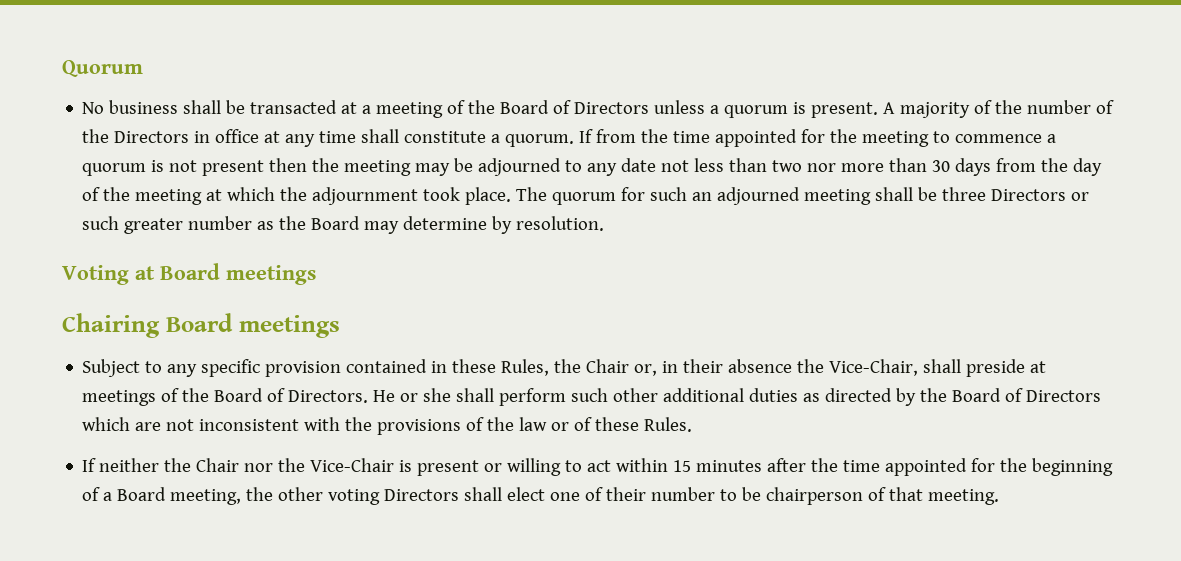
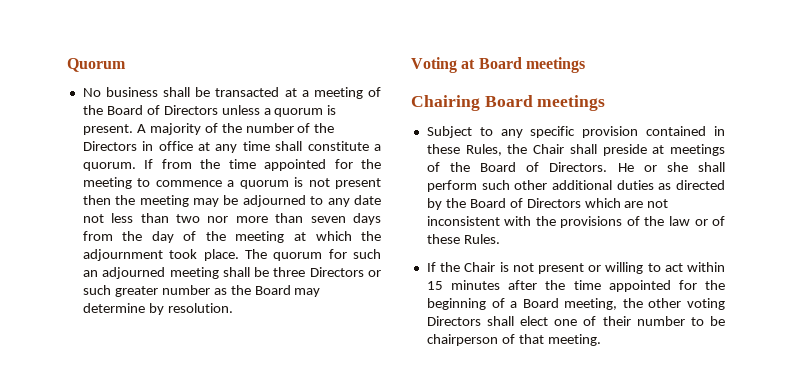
- If from the time appointed for the meeting to commence a quorum is not present then the meeting may be adjourned to any date not less than two nor more than 30 days from the day of the meeting at which the adjournment took place.
+ If from the time appointed for the meeting to commence a quorum is not present then the meeting may be adjourned to any date not less than two nor more than seven days from the day of the meeting at which the adjournment took place.
- Subject to any specific provision contained in these Rules, the Chair or, in their absence the Vice-Chair, shall preside at meetings of the Board of Directors.
+ Subject to any specific provision contained in these Rules, the Chair shall preside at meetings of the Board of Directors.
- If neither the Chair nor the Vice-Chair is present or willing to act within 15 minutes after the time appointed for the beginning of a Board meeting, the other voting Directors shall elect one of their number to be chairperson of that meeting.
+ If the Chair is not present or willing to act within 15 minutes after the time appointed for the beginning of a Board meeting, the other voting Directors shall elect one of their number to be chairperson of that meeting.

